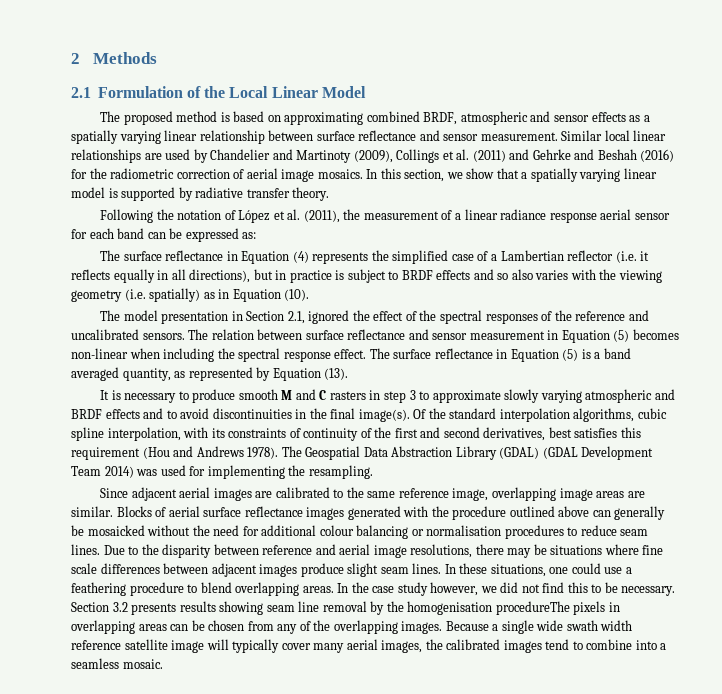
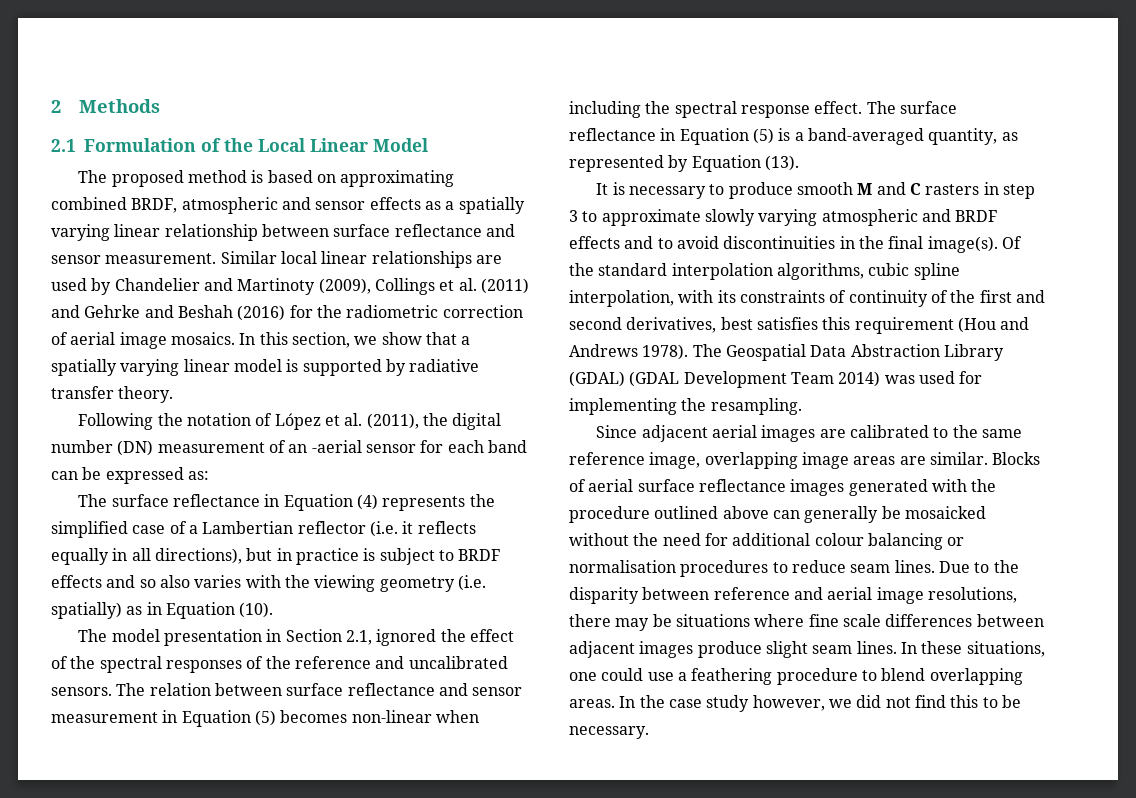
- Following the notation of López et al. (2011), the measurement of a linear radiance response aerial sensor for each band can be expressed as:
+ Following the notation of López et al. (2011), the digital number (DN) measurement of an -aerial sensor for each band can be expressed as:
- The surface reflectance in Equation (5) is a band averaged quantity, as represented by Equation (13).
+ The surface reflectance in Equation (5) is a band-averaged quantity, as represented by Equation (13).
- Section 3.2 presents results showing seam line removal by the homogenisation procedureThe pixels in overlapping areas can be chosen from any of the overlapping images. Because a single wide swath width reference satellite image will typically cover many aerial images, the calibrated images tend to combine into a seamless mosaic.

